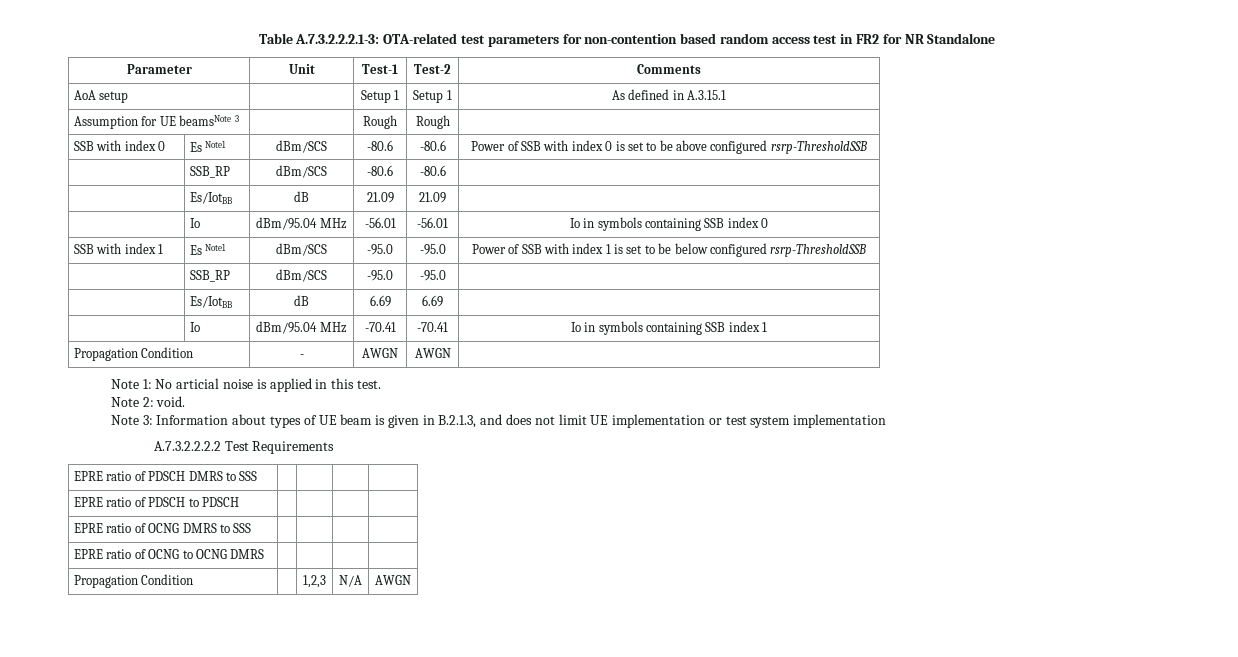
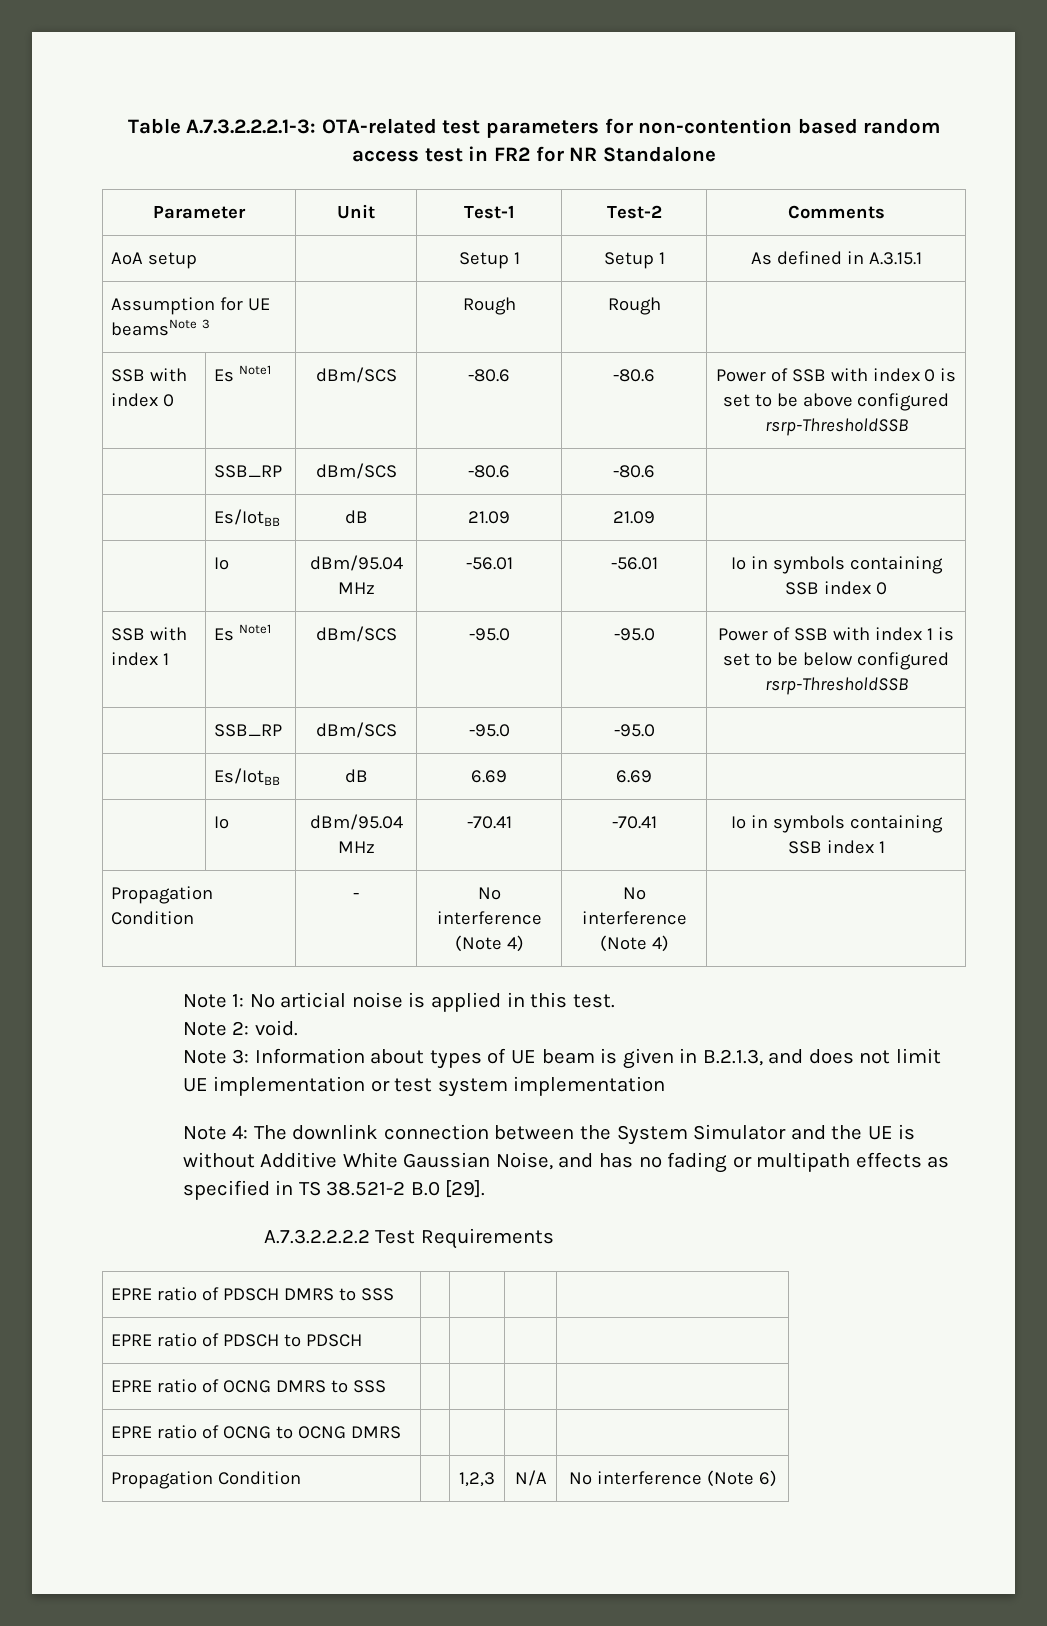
- Propagation Condition | - | AWGN | AWGN |
+ Propagation Condition | - | No interference (Note 4) | No interference (Note 4) |
+ Note 4: The downlink connection between the System Simulator and the UE is without Additive White Gaussian Noise, and has no fading or multipath effects as specified in TS 38.521-2 B.0 [29].
- Propagation Condition | | 1,2,3 | N/A | AWGN
+ Propagation Condition | | 1,2,3 | N/A | No interference (Note 6)

